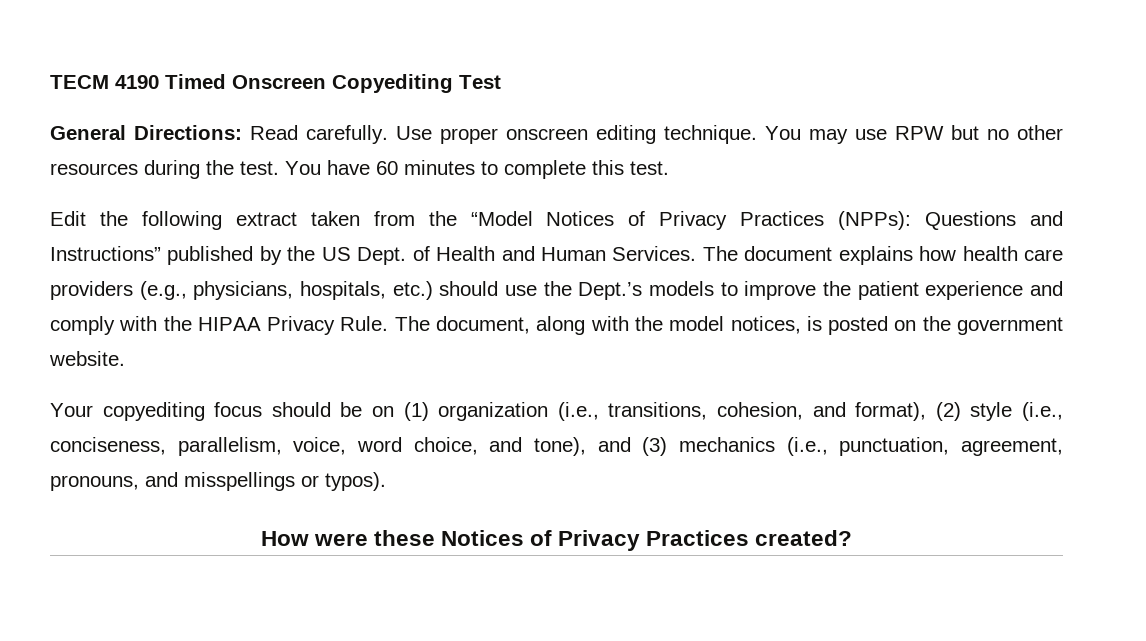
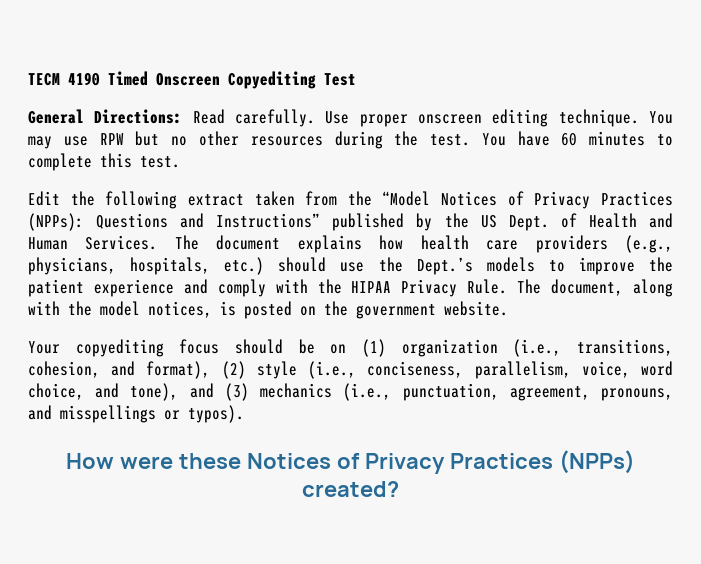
- How were these Notices of Privacy Practices created?
+ How were these Notices of Privacy Practices (NPPs) created?

